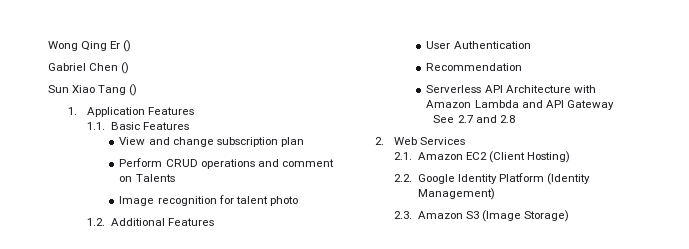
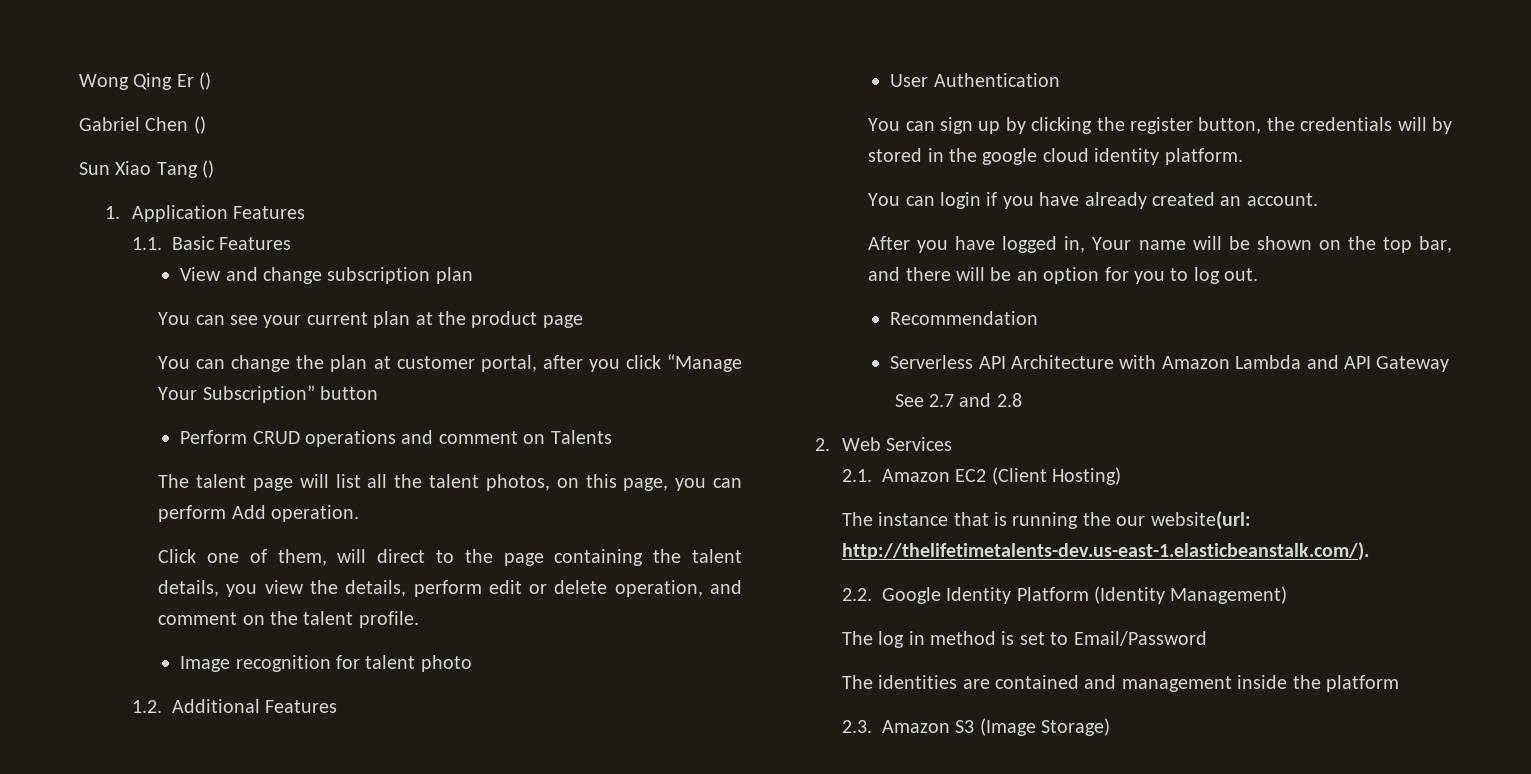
+ You can see your current plan at the product page
+ You can change the plan at customer portal, after you click “Manage Your Subscription” button
+ The talent page will list all the talent photos, on this page, you can perform Add operation.
+ Click one of them, will direct to the page containing the talent details, you view the details, perform edit or delete operation, and comment on the talent profile.
+ You can sign up by clicking the register button, the credentials will by stored in the google cloud identity platform.
+ You can login if you have already created an account.
+ After you have logged in, Your name will be shown on the top bar, and there will be an option for you to log out.
+ The instance that is running the our website(url: http://thelifetimetalents-dev.us-east-1.elasticbeanstalk.com/).
+ The log in method is set to Email/Password
+ The identities are contained and management inside the platform

